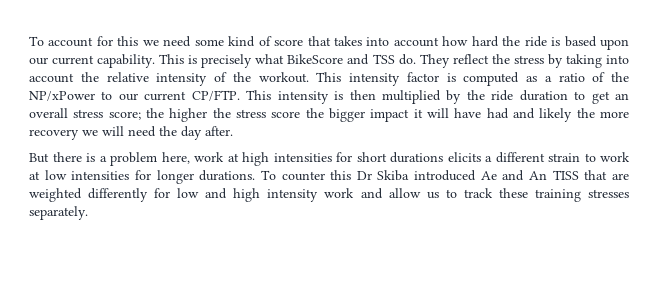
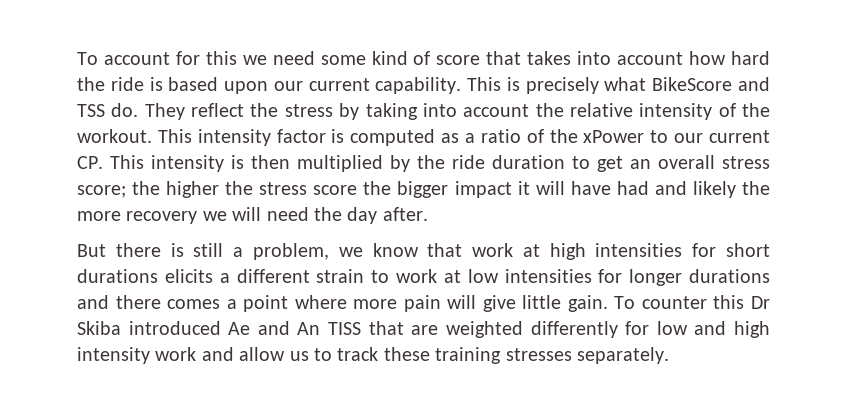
- This intensity factor is computed as a ratio of the NP/xPower to our current CP/FTP. This intensity is then multiplied by the ride duration to get an overall stress score; the higher the stress score the bigger impact it will have had and likely the more recovery we will need the day after.
+ This intensity factor is computed as a ratio of the xPower to our current CP. This intensity is then multiplied by the ride duration to get an overall stress score; the higher the stress score the bigger impact it will have had and likely the more recovery we will need the day after.
- But there is a problem here, work at high intensities for short durations elicits a different strain to work at low intensities for longer durations.
+ But there is still a problem, we know that work at high intensities for short durations elicits a different strain to work at low intensities for longer durations and there comes a point where more pain will give little gain.

